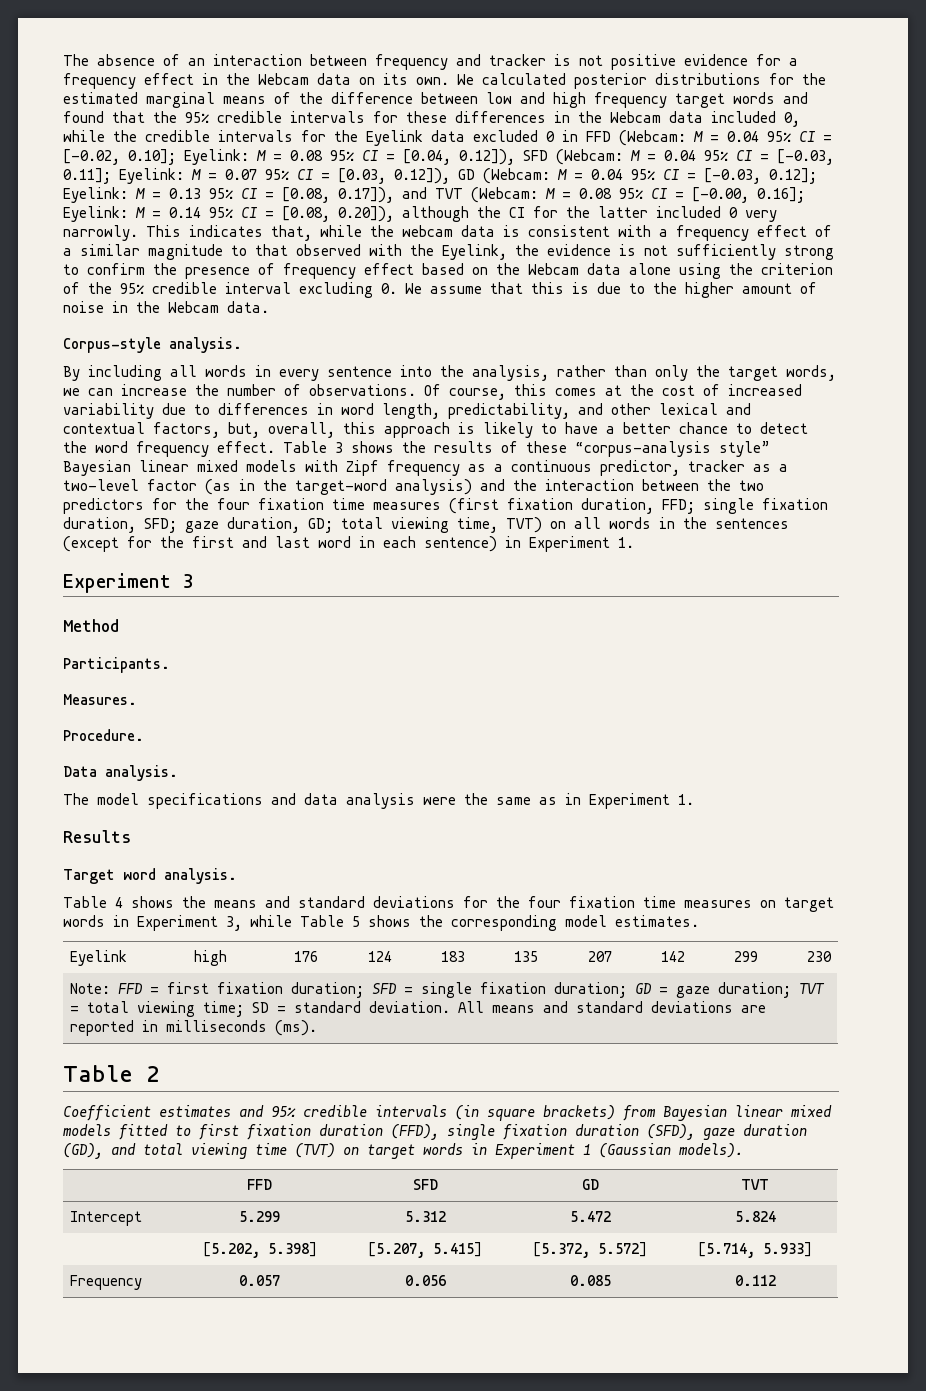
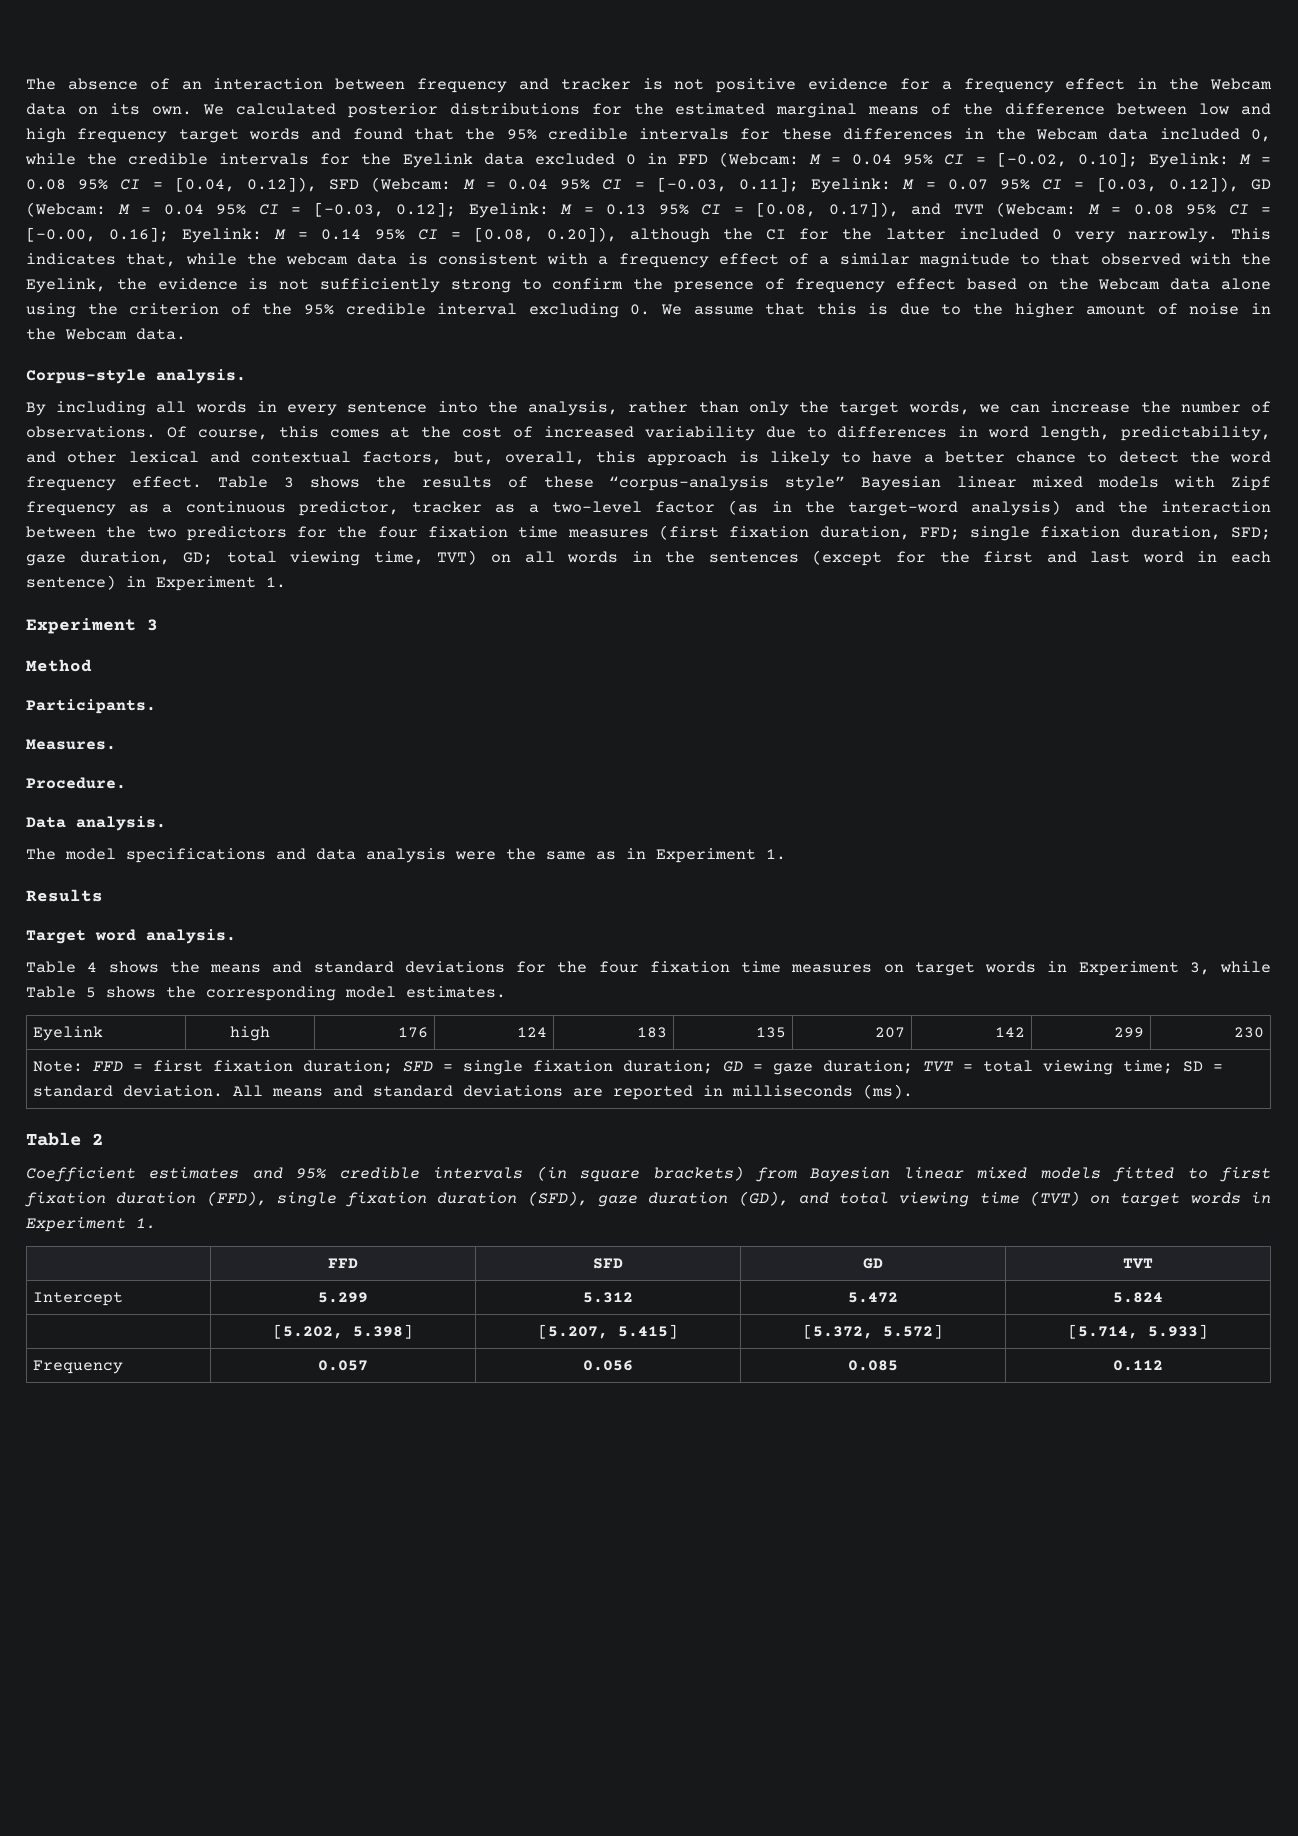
- Coefficient estimates and 95% credible intervals (in square brackets) from Bayesian linear mixed models fitted to first fixation duration (FFD), single fixation duration (SFD), gaze duration (GD), and total viewing time (TVT) on target words in Experiment 1 (Gaussian models).
+ Coefficient estimates and 95% credible intervals (in square brackets) from Bayesian linear mixed models fitted to first fixation duration (FFD), single fixation duration (SFD), gaze duration (GD), and total viewing time (TVT) on target words in Experiment 1.

